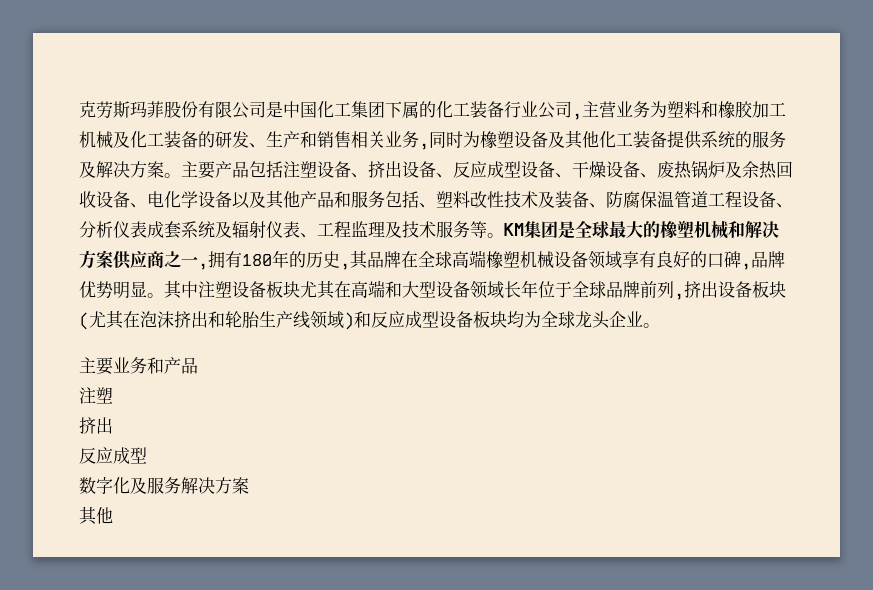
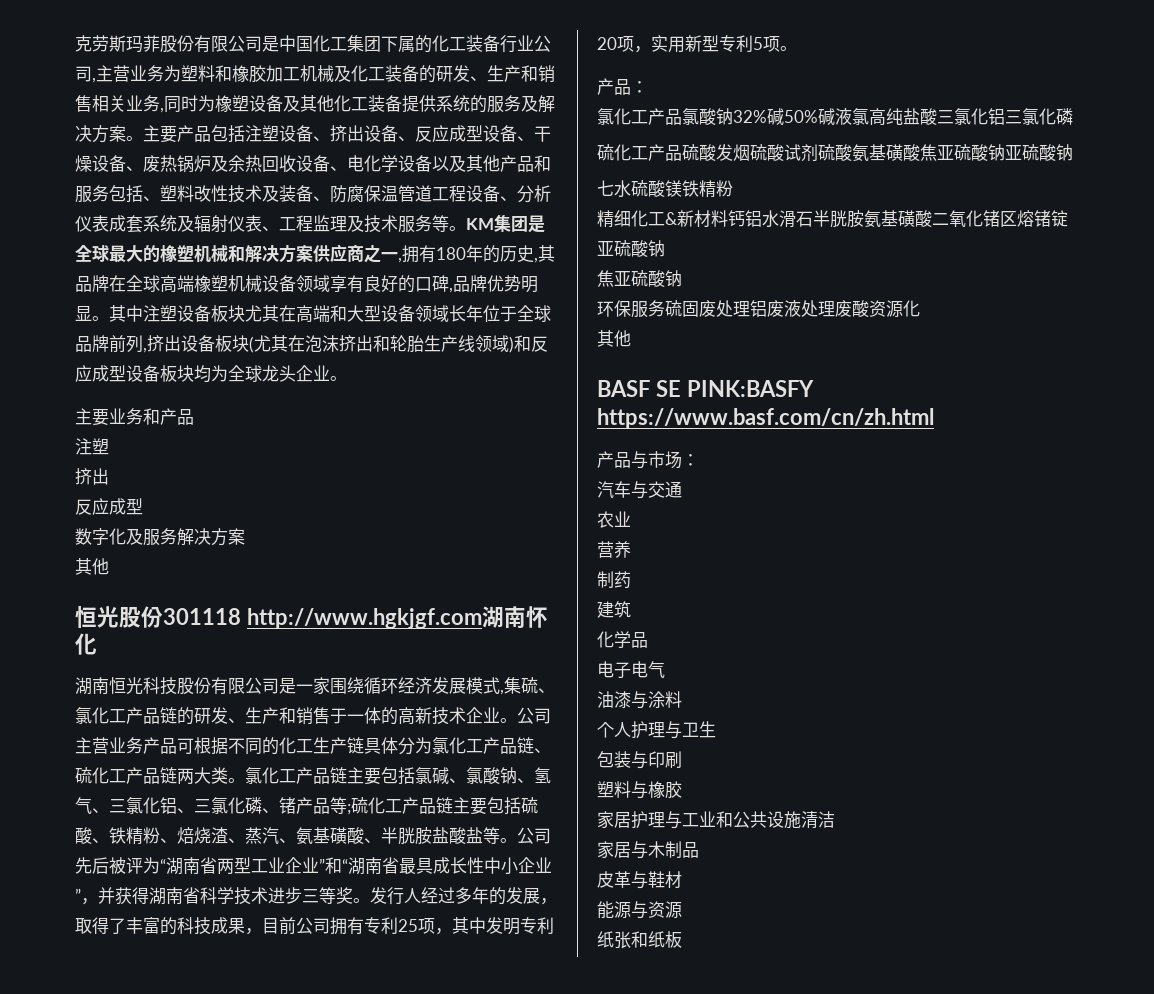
+ 恒光股份301118 http://www.hgkjgf.com湖南怀化
+ 湖南恒光科技股份有限公司是一家围绕循环经济发展模式,集硫、氯化工产品链的研发、生产和销售于一体的高新技术企业。公司主营业务产品可根据不同的化工生产链具体分为氯化工产品链、硫化工产品链两大类。氯化工产品链主要包括氯碱、氯酸钠、氢气、三氯化铝、三氯化磷、锗产品等;硫化工产品链主要包括硫酸、铁精粉、焙烧渣、蒸汽、氨基磺酸、半胱胺盐酸盐等。公司先后被评为“湖南省两型工业企业”和“湖南省最具成长性中小企业”，并获得湖南省科学技术进步三等奖。发行人经过多年的发展，取得了丰富的科技成果，目前公司拥有专利25项，其中发明专利20项，实用新型专利5项。
+ 产品：
+ 氯化工产品氯酸钠32%碱50%碱液氯高纯盐酸三氯化铝三氯化磷
+ 硫化工产品硫酸发烟硫酸试剂硫酸氨基磺酸焦亚硫酸钠亚硫酸钠
+ 七水硫酸镁铁精粉
+ 精细化工&新材料钙铝水滑石半胱胺氨基磺酸二氧化锗区熔锗锭亚硫酸钠
+ 焦亚硫酸钠
+ 环保服务硫固废处理铝废液处理废酸资源化
+ 其他
+ BASF SE PINK:BASFY https://www.basf.com/cn/zh.html
+ 产品与市场：
+ 汽车与交通
+ 农业
+ 营养
+ 制药
+ 建筑
+ 化学品
+ 电子电气
+ 油漆与涂料
+ 个人护理与卫生
+ 包装与印刷
+ 塑料与橡胶
+ 家居护理与工业和公共设施清洁
+ 家居与木制品
+ 皮革与鞋材
+ 能源与资源
+ 纸张和纸板

